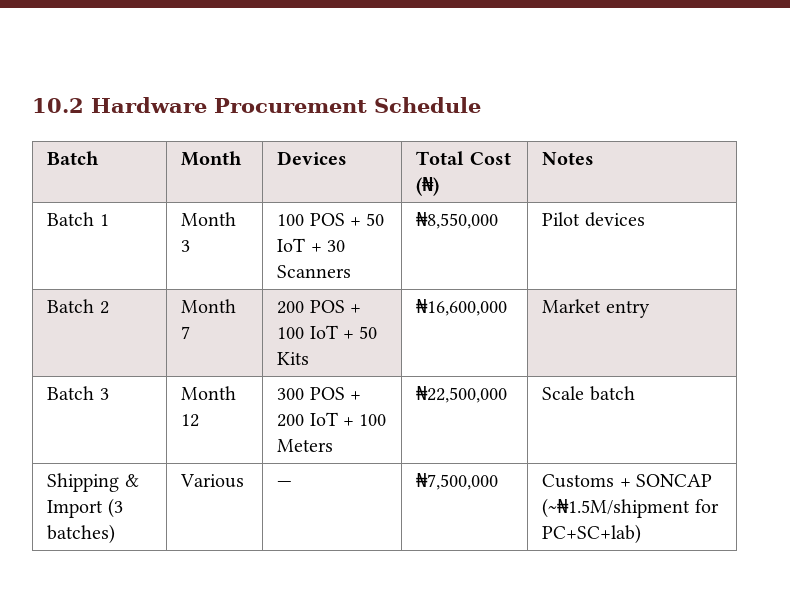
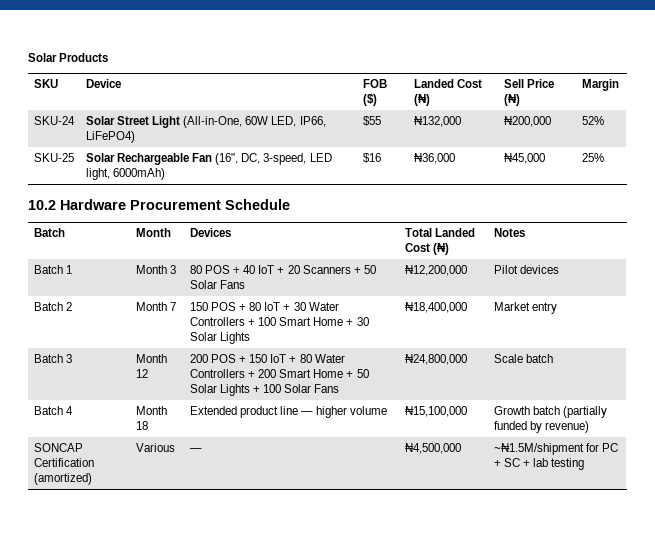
+ Solar Products
+ SKU | Device | FOB ($) | Landed Cost (₦) | Sell Price (₦) | Margin
+ SKU-24 | Solar Street Light (All-in-One, 60W LED, IP66, LiFePO4) | $55 | ₦132,000 | ₦200,000 | 52%
+ SKU-25 | Solar Rechargeable Fan (16", DC, 3-speed, LED light, 6000mAh) | $16 | ₦36,000 | ₦45,000 | 25%
- Batch | Month | Devices | Total Cost (₦) | Notes
+ Batch | Month | Devices | Total Landed Cost (₦) | Notes
- Batch 1 | Month 3 | 100 POS + 50 IoT + 30 Scanners | ₦8,550,000 | Pilot devices
+ Batch 1 | Month 3 | 80 POS + 40 IoT + 20 Scanners + 50 Solar Fans | ₦12,200,000 | Pilot devices
- Batch 2 | Month 7 | 200 POS + 100 IoT + 50 Kits | ₦16,600,000 | Market entry
+ Batch 2 | Month 7 | 150 POS + 80 IoT + 30 Water Controllers + 100 Smart Home + 30 Solar Lights | ₦18,400,000 | Market entry
- Batch 3 | Month 12 | 300 POS + 200 IoT + 100 Meters | ₦22,500,000 | Scale batch
- Shipping & Import (3 batches) | Various | — | ₦7,500,000 | Customs + SONCAP (~₦1.5M/shipment for PC+SC+lab)
+ Batch 3 | Month 12 | 200 POS + 150 IoT + 80 Water Controllers + 200 Smart Home + 50 Solar Lights + 100 Solar Fans | ₦24,800,000 | Scale batch
+ Batch 4 | Month 18 | Extended product line — higher volume | ₦15,100,000 | Growth batch (partially funded by revenue)
+ SONCAP Certification (amortized) | Various | — | ₦4,500,000 | ~₦1.5M/shipment for PC + SC + lab testing

